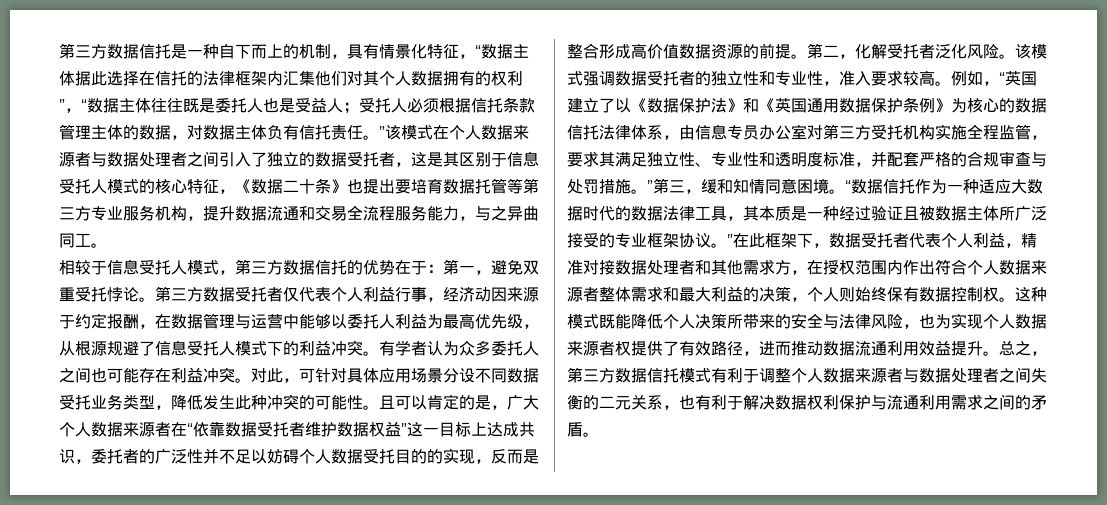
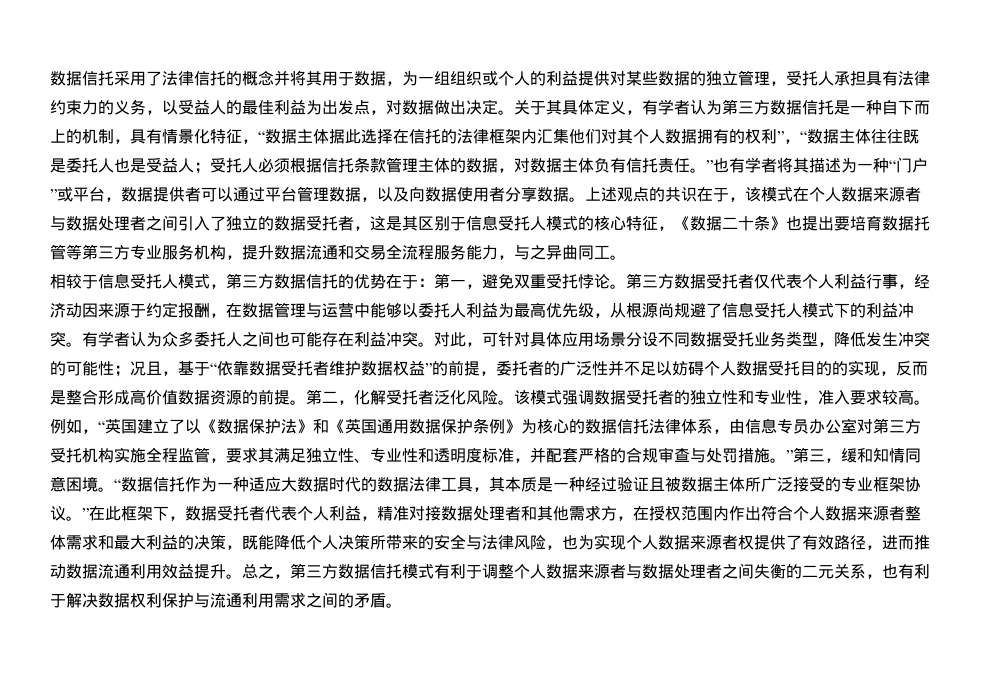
- 第三方数据信托是一种自下而上的机制，具有情景化特征，“数据主体据此选择在信托的法律框架内汇集他们对其个人数据拥有的权利”，“数据主体往往既是委托人也是受益人；
+ 数据信托采用了法律信托的概念并将其用于数据，为一组组织或个人的利益提供对某些数据的独立管理，受托人承担具有法律约束力的义务，以受益人的最佳利益为出发点，对数据做出决定。关于其具体定义，有学者认为第三方数据信托是一种自下而上的机制，具有情景化特征，“数据主体据此选择在信托的法律框架内汇集他们对其个人数据拥有的权利”，“数据主体往往既是委托人也是受益人；
- 受托人必须根据信托条款管理主体的数据，对数据主体负有信托责任。”该模式在个人数据来源者与数据处理者之间引入了独立的数据受托者，这是其区别于信息受托人模式的核心特征，《数据二十条》也提出要培育数据托管等第三方专业服务机构，提升数据流通和交易全流程服务能力，与之异曲同工。
+ 受托人必须根据信托条款管理主体的数据，对数据主体负有信托责任。”也有学者将其描述为一种“门户”或平台，数据提供者可以通过平台管理数据，以及向数据使用者分享数据。上述观点的共识在于，该模式在个人数据来源者与数据处理者之间引入了独立的数据受托者，这是其区别于信息受托人模式的核心特征，《数据二十条》也提出要培育数据托管等第三方专业服务机构，提升数据流通和交易全流程服务能力，与之异曲同工。
- 第三方数据受托者仅代表个人利益行事，经济动因来源于约定报酬，在数据管理与运营中能够以委托人利益为最高优先级，从根源规避了信息受托人模式下的利益冲突。
+ 第三方数据受托者仅代表个人利益行事，经济动因来源于约定报酬，在数据管理与运营中能够以委托人利益为最高优先级，从根源尚规避了信息受托人模式下的利益冲突。
- 对此，可针对具体应用场景分设不同数据受托业务类型，降低发生此种冲突的可能性。且可以肯定的是，广大个人数据来源者在“依靠数据受托者维护数据权益”这一目标上达成共识，委托者的广泛性并不足以妨碍个人数据受托目的的实现，反而是整合形成高价值数据资源的前提。
+ 对此，可针对具体应用场景分设不同数据受托业务类型，降低发生冲突的可能性；况且，基于“依靠数据受托者维护数据权益”的前提，委托者的广泛性并不足以妨碍个人数据受托目的的实现，反而是整合形成高价值数据资源的前提。
- “数据信托作为一种适应大数据时代的数据法律工具，其本质是一种经过验证且被数据主体所广泛接受的专业框架协议。”在此框架下，数据受托者代表个人利益，精准对接数据处理者和其他需求方，在授权范围内作出符合个人数据来源者整体需求和最大利益的决策，个人则始终保有数据控制权。这种模式既能降低个人决策所带来的安全与法律风险，也为实现个人数据来源者权提供了有效路径，进而推动数据流通利用效益提升。
+ “数据信托作为一种适应大数据时代的数据法律工具，其本质是一种经过验证且被数据主体所广泛接受的专业框架协议。”在此框架下，数据受托者代表个人利益，精准对接数据处理者和其他需求方，在授权范围内作出符合个人数据来源者整体需求和最大利益的决策，既能降低个人决策所带来的安全与法律风险，也为实现个人数据来源者权提供了有效路径，进而推动数据流通利用效益提升。

